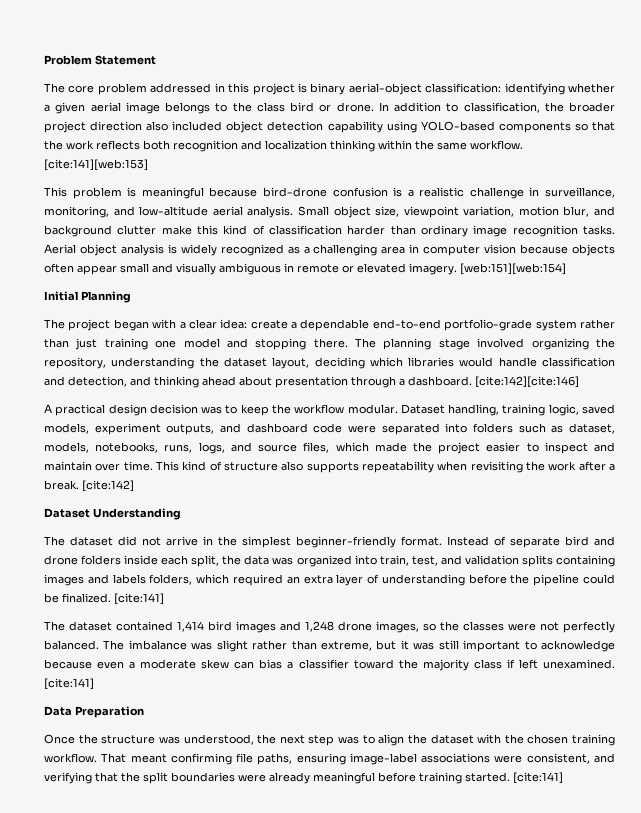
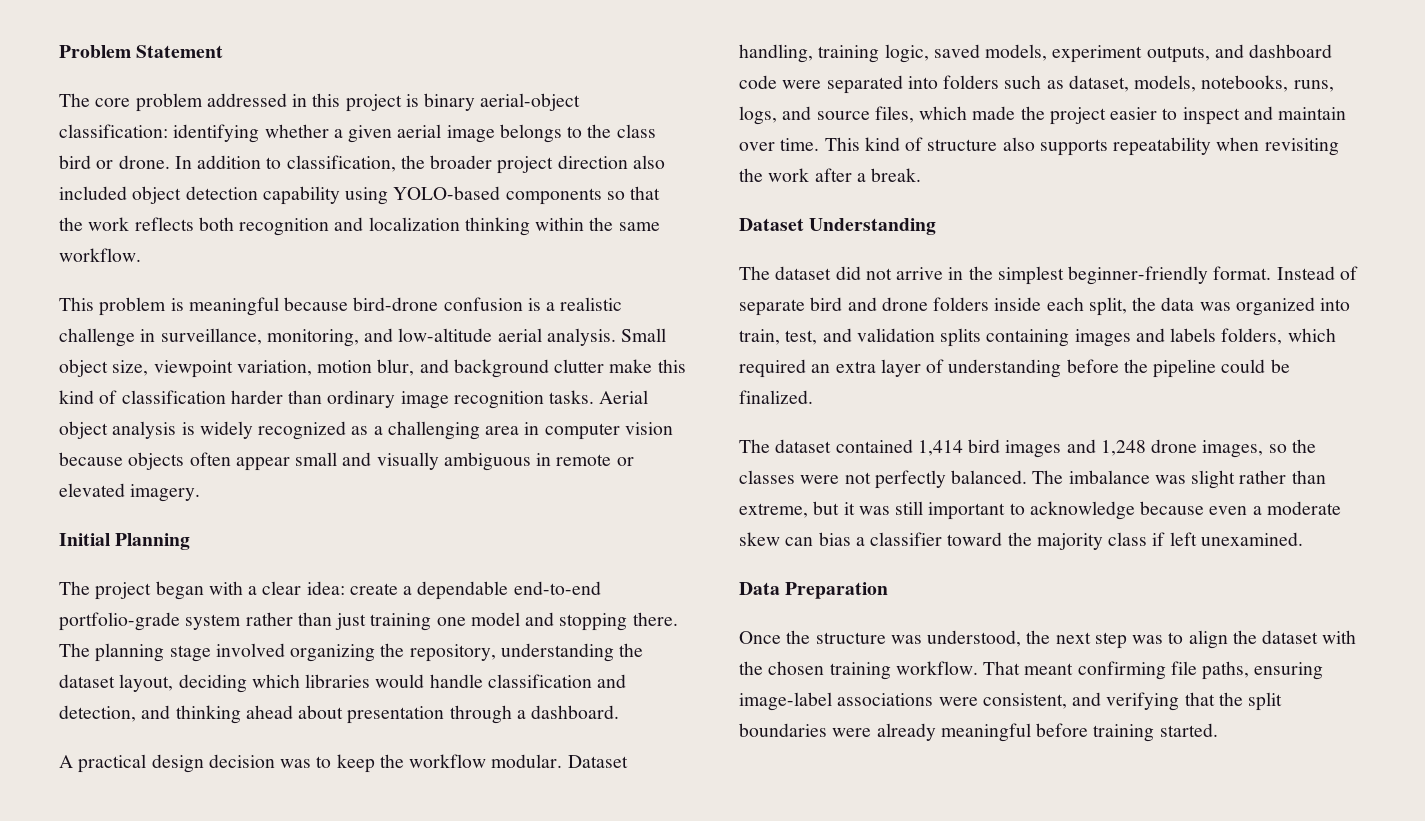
- [cite:141][web:153]
- [web:151][web:154]
- [cite:142][cite:146]
- [cite:142]
- Instead of separate bird and drone folders inside each split, the data was organized into train, test, and validation splits containing images and labels folders, which required an extra layer of understanding before the pipeline could be finalized. [cite:141]
+ Instead of separate bird and drone folders inside each split, the data was organized into train, test, and validation splits containing images and labels folders, which required an extra layer of understanding before the pipeline could be finalized.
- The imbalance was slight rather than extreme, but it was still important to acknowledge because even a moderate skew can bias a classifier toward the majority class if left unexamined. [cite:141]
+ The imbalance was slight rather than extreme, but it was still important to acknowledge because even a moderate skew can bias a classifier toward the majority class if left unexamined.
- That meant confirming file paths, ensuring image-label associations were consistent, and verifying that the split boundaries were already meaningful before training started. [cite:141]
+ That meant confirming file paths, ensuring image-label associations were consistent, and verifying that the split boundaries were already meaningful before training started.

